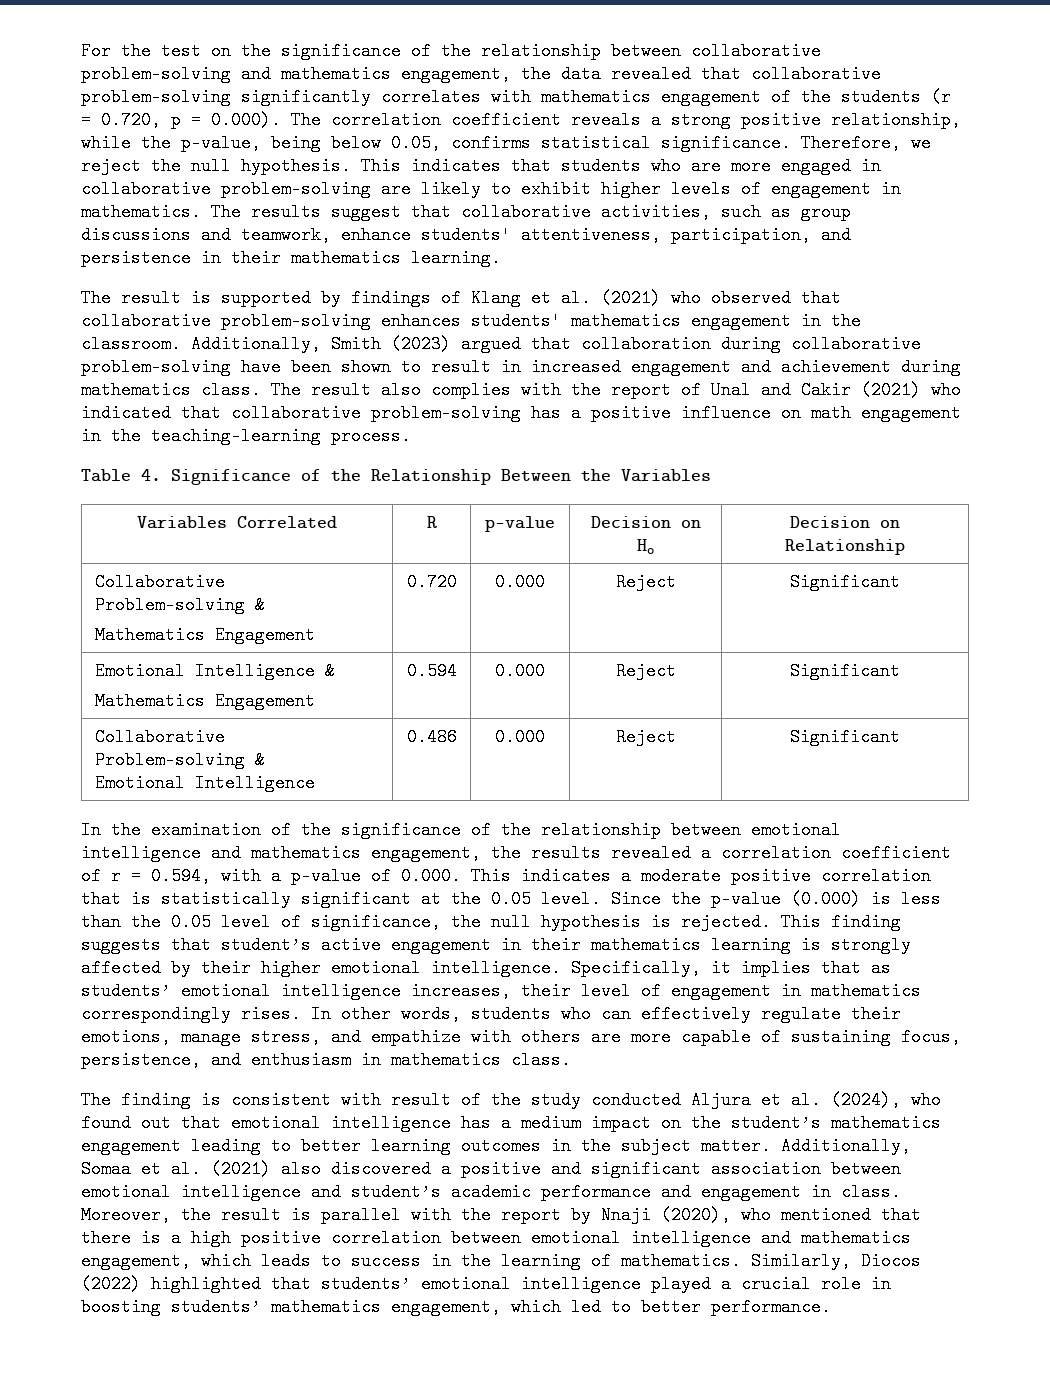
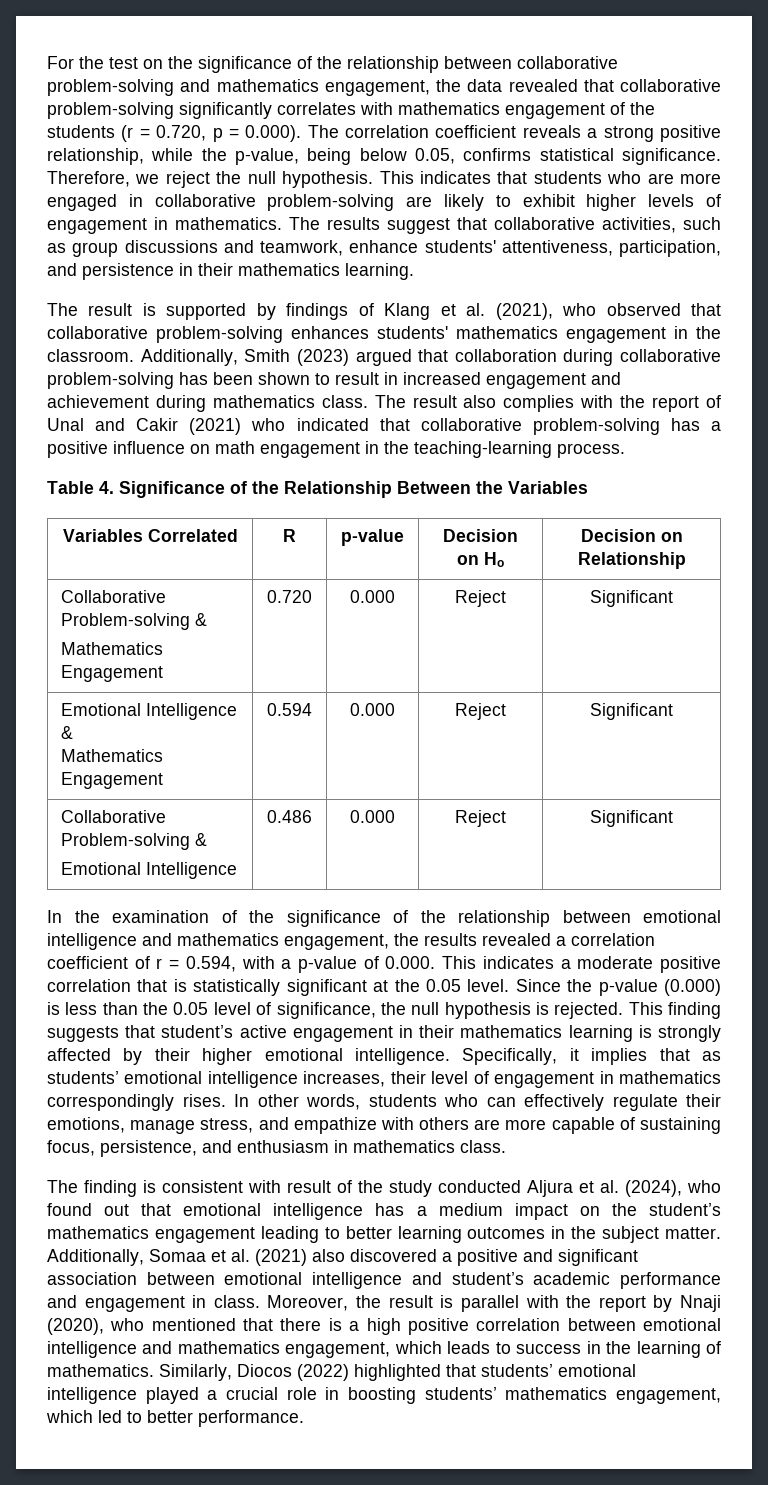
- The result is supported by findings of Klang et al. (2021) who observed that collaborative problem-solving enhances students' mathematics engagement in the classroom.
+ The result is supported by findings of Klang et al. (2021), who observed that collaborative problem-solving enhances students' mathematics engagement in the classroom.
- Additionally, Smith (2023) argued that collaboration during collaborative problem-solving have been shown to result in increased engagement and achievement during mathematics class.
+ Additionally, Smith (2023) argued that collaboration during collaborative problem-solving has been shown to result in increased engagement and achievement during mathematics class.

